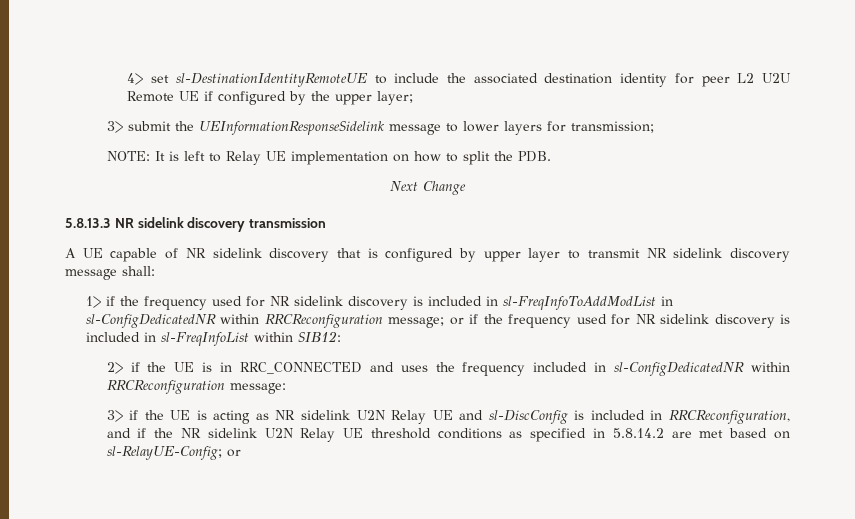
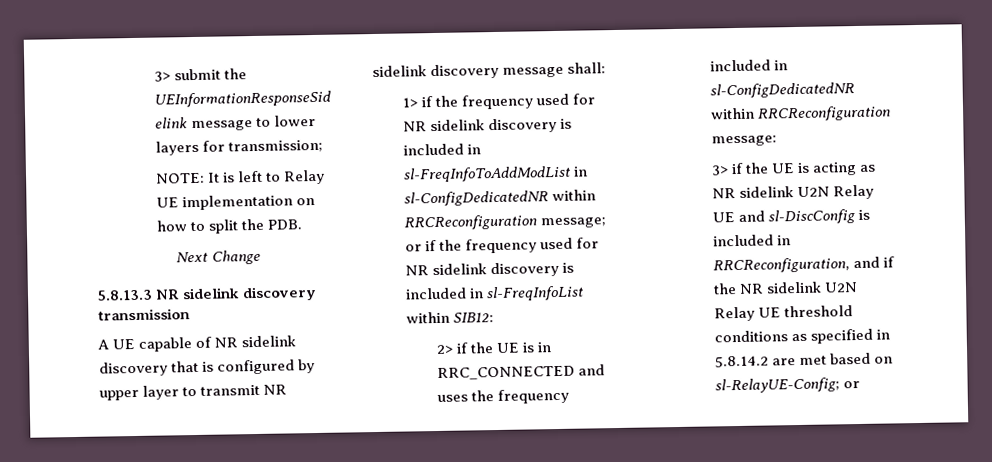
- 4> set sl-DestinationIdentityRemoteUE to include the associated destination identity for peer L2 U2U Remote UE if configured by the upper layer;

